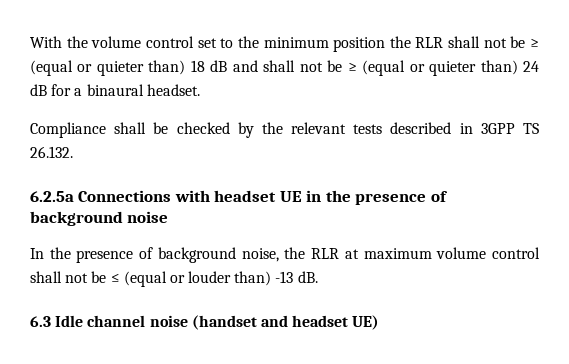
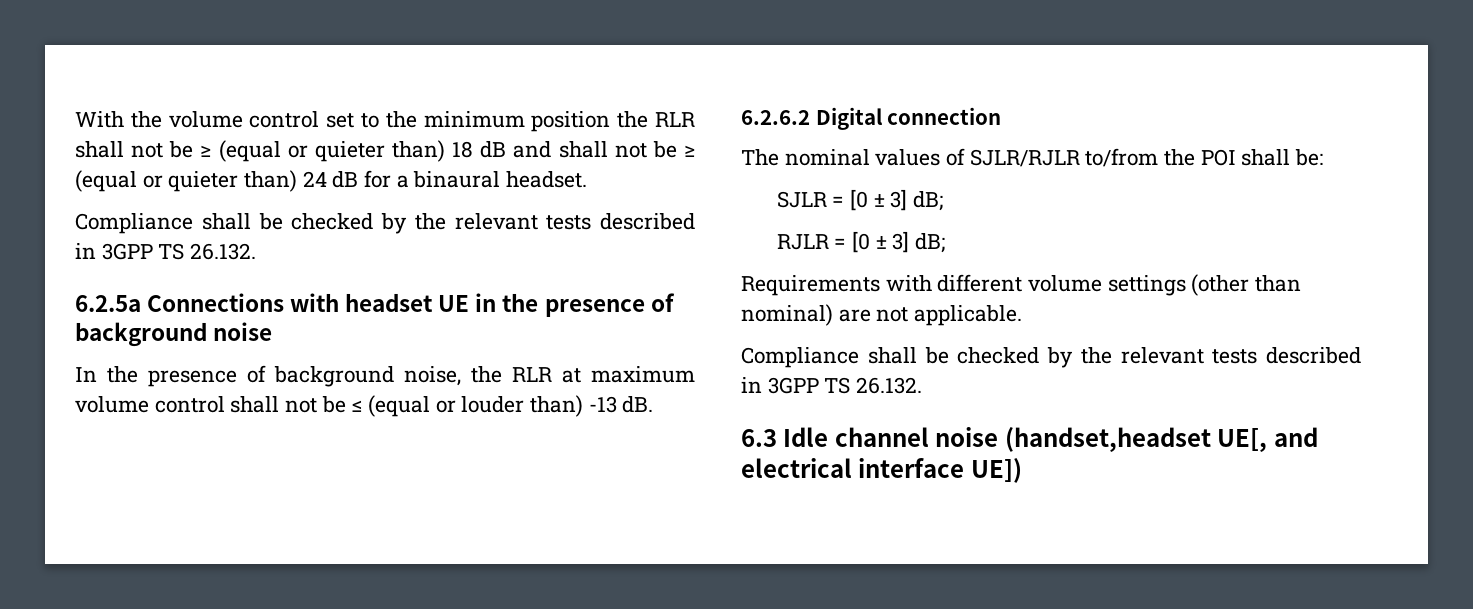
- 6.3 Idle channel noise (handset and headset UE)
+ 6.2.6.2 Digital connection
+ The nominal values of SJLR/RJLR to/from the POI shall be:
+ SJLR = [0 ± 3] dB;
+ RJLR = [0 ± 3] dB;
+ Requirements with different volume settings (other than nominal) are not applicable.
+ Compliance shall be checked by the relevant tests described in 3GPP TS 26.132.
+ 6.3 Idle channel noise (handset,headset UE[, and electrical interface UE])

